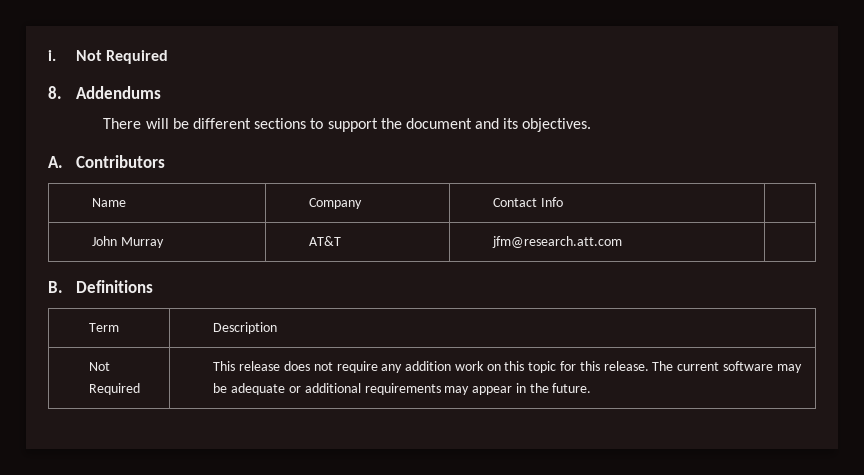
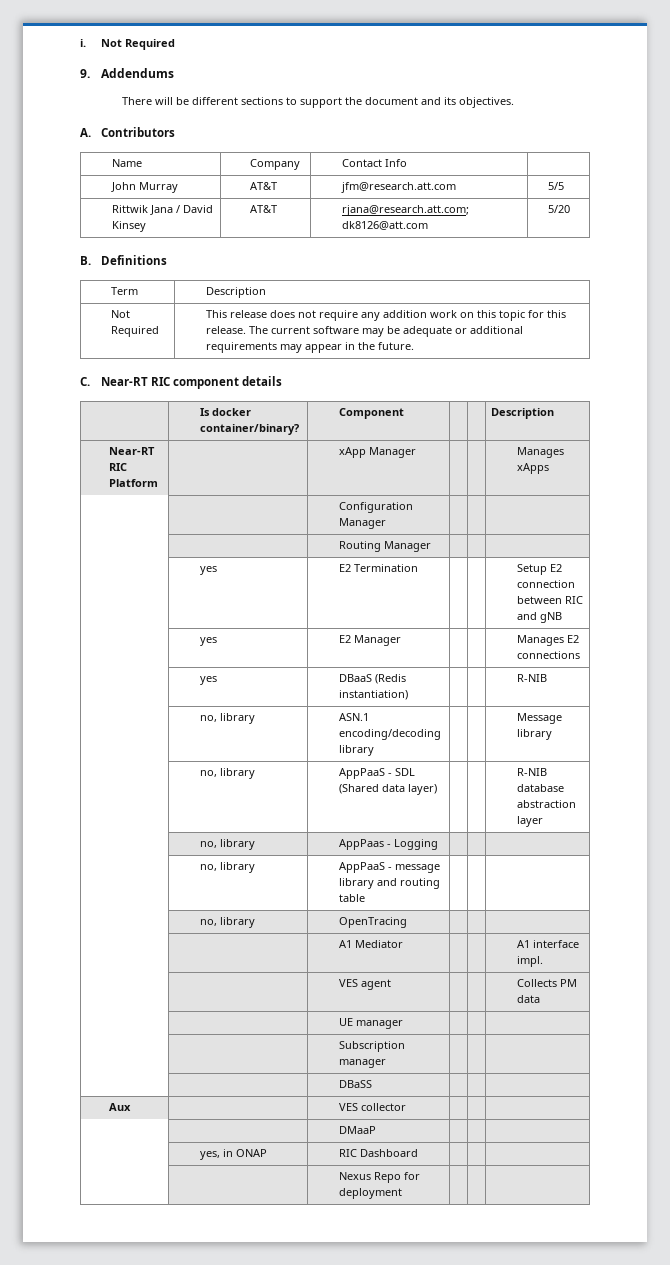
- 8. Addendums
+ 9. Addendums
- John Murray | AT&T | jfm@research.att.com |
+ John Murray | AT&T | jfm@research.att.com | 5/5
+ Rittwik Jana / David Kinsey | AT&T | rjana@research.att.com; dk8126@att.com | 5/20
+ C. Near-RT RIC component details
+ | Is docker container/binary? | Component | | | Description
+ Near-RT RIC Platform | | xApp Manager | | | Manages xApps
+ | | Configuration Manager | | |
+ | | Routing Manager | | |
+ | yes | E2 Termination | | | Setup E2 connection between RIC and gNB
+ | yes | E2 Manager | | | Manages E2 connections
+ | yes | DBaaS (Redis instantiation) | | | R-NIB
+ | no, library | ASN.1 encoding/decoding library | | | Message library
+ | no, library | AppPaaS - SDL (Shared data layer) | | | R-NIB database abstraction layer
+ | no, library | AppPaas - Logging | | |
+ | no, library | AppPaaS - message library and routing table | | |
+ | no, library | OpenTracing | | |
+ | | A1 Mediator | | | A1 interface impl.
+ | | VES agent | | | Collects PM data
+ | | UE manager | | |
+ | | Subscription manager | | |
+ | | DBaSS | | |
+ Aux | | VES collector | | |
+ | | DMaaP | | |
+ | yes, in ONAP | RIC Dashboard | | |
+ | | Nexus Repo for deployment | | |

